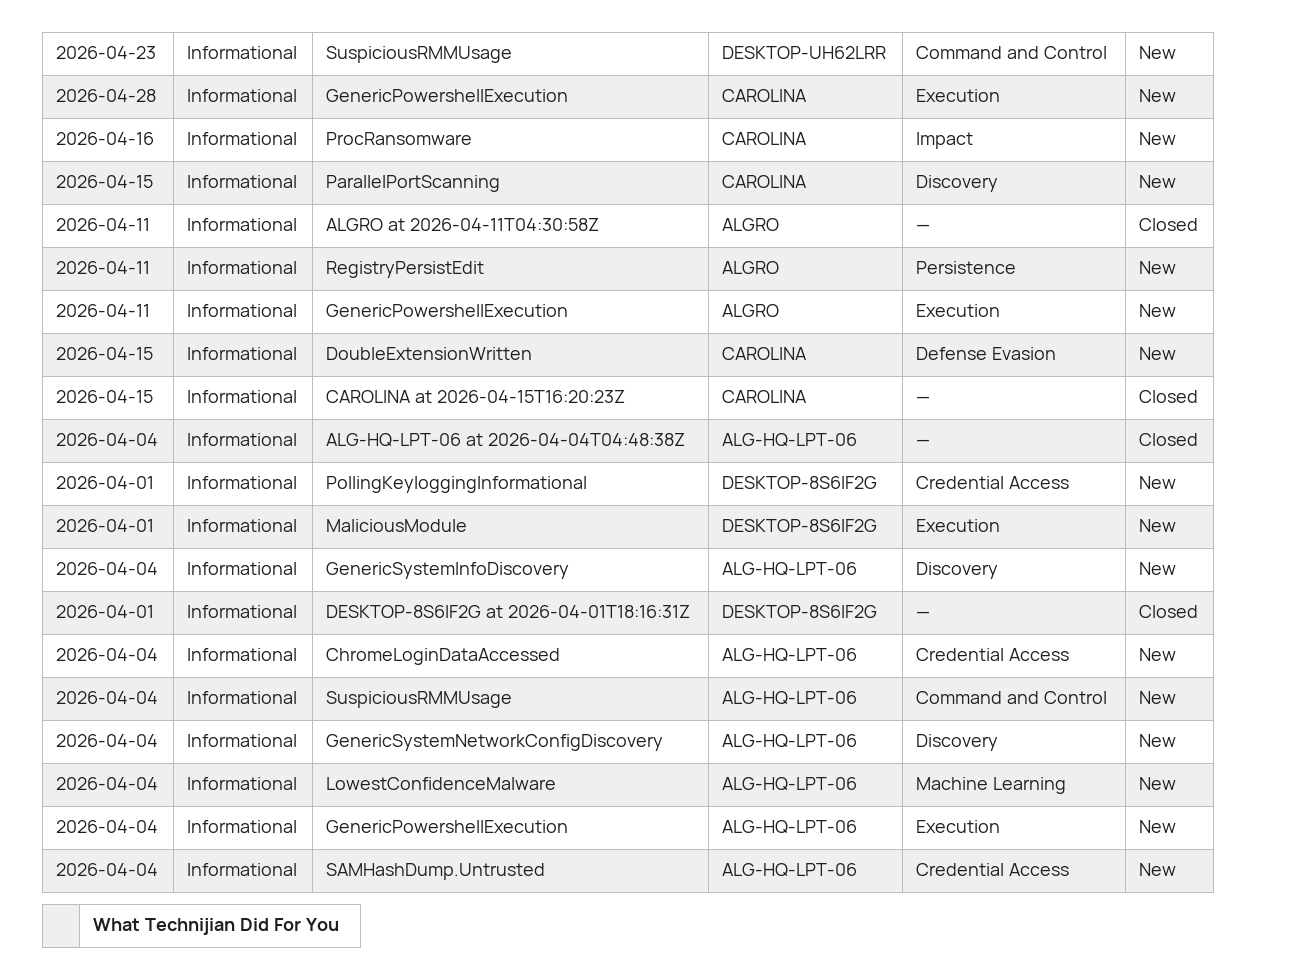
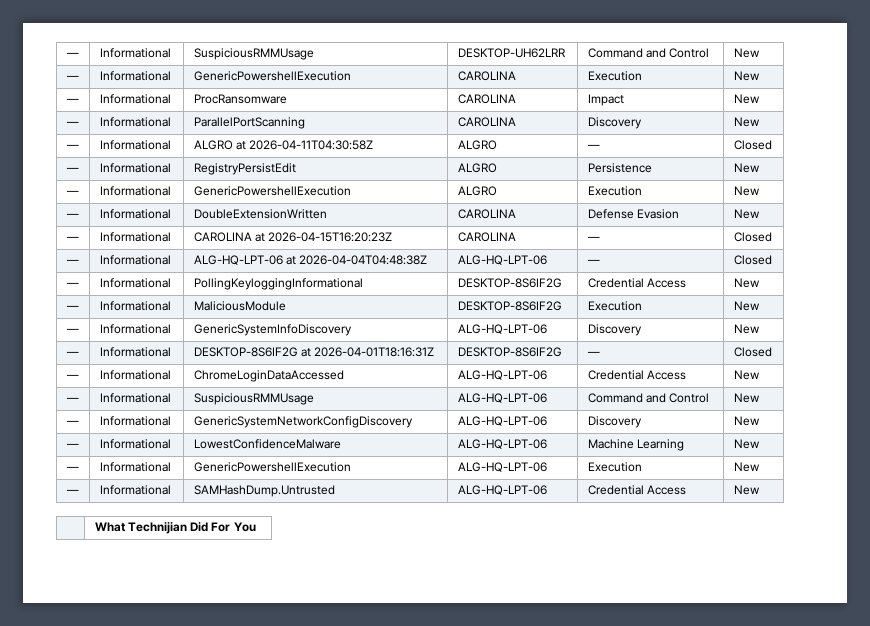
- 2026-04-23 | Informational | SuspiciousRMMUsage | DESKTOP-UH62LRR | Command and Control | New
+ — | Informational | SuspiciousRMMUsage | DESKTOP-UH62LRR | Command and Control | New
- 2026-04-28 | Informational | GenericPowershellExecution | CAROLINA | Execution | New
+ — | Informational | GenericPowershellExecution | CAROLINA | Execution | New
- 2026-04-16 | Informational | ProcRansomware | CAROLINA | Impact | New
+ — | Informational | ProcRansomware | CAROLINA | Impact | New
- 2026-04-15 | Informational | ParallelPortScanning | CAROLINA | Discovery | New
+ — | Informational | ParallelPortScanning | CAROLINA | Discovery | New
- 2026-04-11 | Informational | ALGRO at 2026-04-11T04:30:58Z | ALGRO | — | Closed
+ — | Informational | ALGRO at 2026-04-11T04:30:58Z | ALGRO | — | Closed
- 2026-04-11 | Informational | RegistryPersistEdit | ALGRO | Persistence | New
+ — | Informational | RegistryPersistEdit | ALGRO | Persistence | New
- 2026-04-11 | Informational | GenericPowershellExecution | ALGRO | Execution | New
+ — | Informational | GenericPowershellExecution | ALGRO | Execution | New
- 2026-04-15 | Informational | DoubleExtensionWritten | CAROLINA | Defense Evasion | New
+ — | Informational | DoubleExtensionWritten | CAROLINA | Defense Evasion | New
- 2026-04-15 | Informational | CAROLINA at 2026-04-15T16:20:23Z | CAROLINA | — | Closed
+ — | Informational | CAROLINA at 2026-04-15T16:20:23Z | CAROLINA | — | Closed
- 2026-04-04 | Informational | ALG-HQ-LPT-06 at 2026-04-04T04:48:38Z | ALG-HQ-LPT-06 | — | Closed
+ — | Informational | ALG-HQ-LPT-06 at 2026-04-04T04:48:38Z | ALG-HQ-LPT-06 | — | Closed
- 2026-04-01 | Informational | PollingKeyloggingInformational | DESKTOP-8S6IF2G | Credential Access | New
+ — | Informational | PollingKeyloggingInformational | DESKTOP-8S6IF2G | Credential Access | New
- 2026-04-01 | Informational | MaliciousModule | DESKTOP-8S6IF2G | Execution | New
+ — | Informational | MaliciousModule | DESKTOP-8S6IF2G | Execution | New
- 2026-04-04 | Informational | GenericSystemInfoDiscovery | ALG-HQ-LPT-06 | Discovery | New
+ — | Informational | GenericSystemInfoDiscovery | ALG-HQ-LPT-06 | Discovery | New
- 2026-04-01 | Informational | DESKTOP-8S6IF2G at 2026-04-01T18:16:31Z | DESKTOP-8S6IF2G | — | Closed
+ — | Informational | DESKTOP-8S6IF2G at 2026-04-01T18:16:31Z | DESKTOP-8S6IF2G | — | Closed
- 2026-04-04 | Informational | ChromeLoginDataAccessed | ALG-HQ-LPT-06 | Credential Access | New
+ — | Informational | ChromeLoginDataAccessed | ALG-HQ-LPT-06 | Credential Access | New
- 2026-04-04 | Informational | SuspiciousRMMUsage | ALG-HQ-LPT-06 | Command and Control | New
+ — | Informational | SuspiciousRMMUsage | ALG-HQ-LPT-06 | Command and Control | New
- 2026-04-04 | Informational | GenericSystemNetworkConfigDiscovery | ALG-HQ-LPT-06 | Discovery | New
+ — | Informational | GenericSystemNetworkConfigDiscovery | ALG-HQ-LPT-06 | Discovery | New
- 2026-04-04 | Informational | LowestConfidenceMalware | ALG-HQ-LPT-06 | Machine Learning | New
+ — | Informational | LowestConfidenceMalware | ALG-HQ-LPT-06 | Machine Learning | New
- 2026-04-04 | Informational | GenericPowershellExecution | ALG-HQ-LPT-06 | Execution | New
+ — | Informational | GenericPowershellExecution | ALG-HQ-LPT-06 | Execution | New
- 2026-04-04 | Informational | SAMHashDump.Untrusted | ALG-HQ-LPT-06 | Credential Access | New
+ — | Informational | SAMHashDump.Untrusted | ALG-HQ-LPT-06 | Credential Access | New

